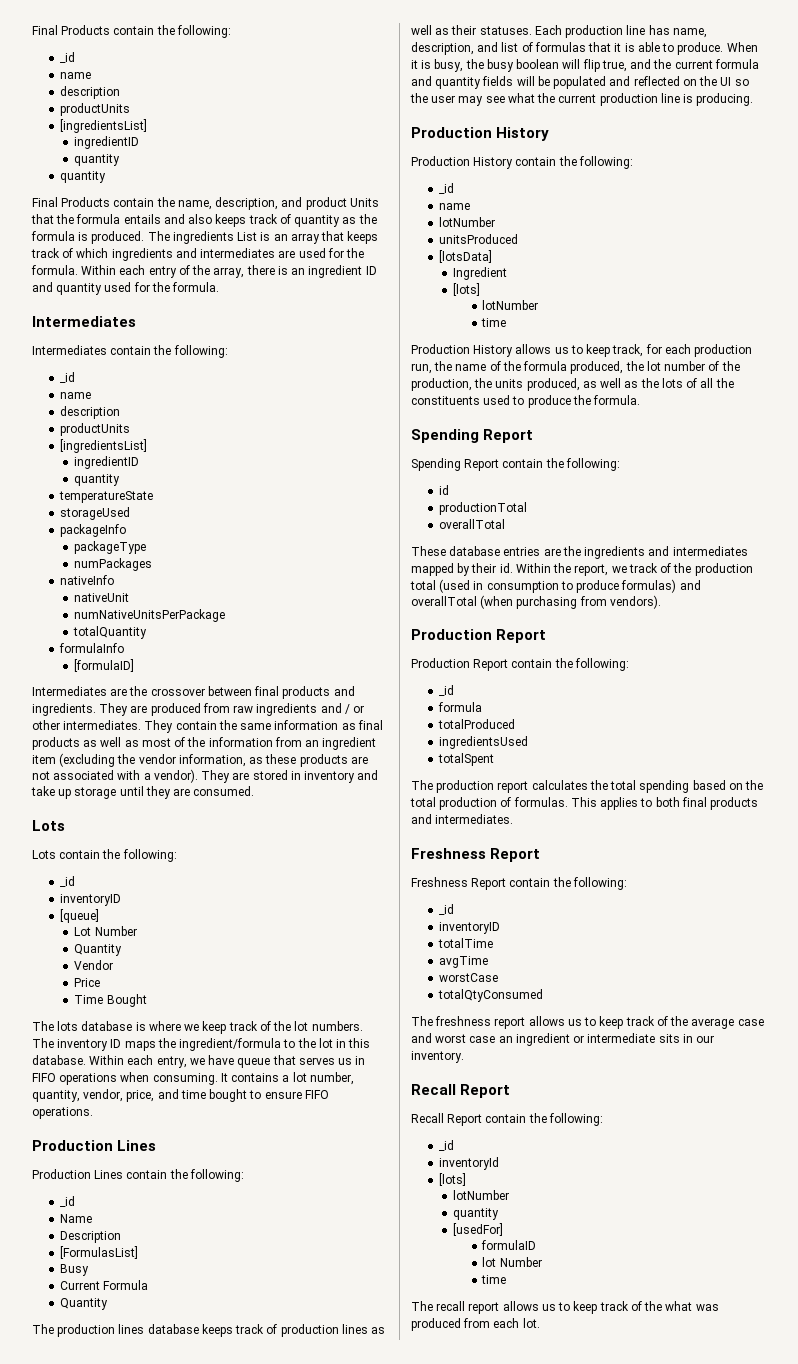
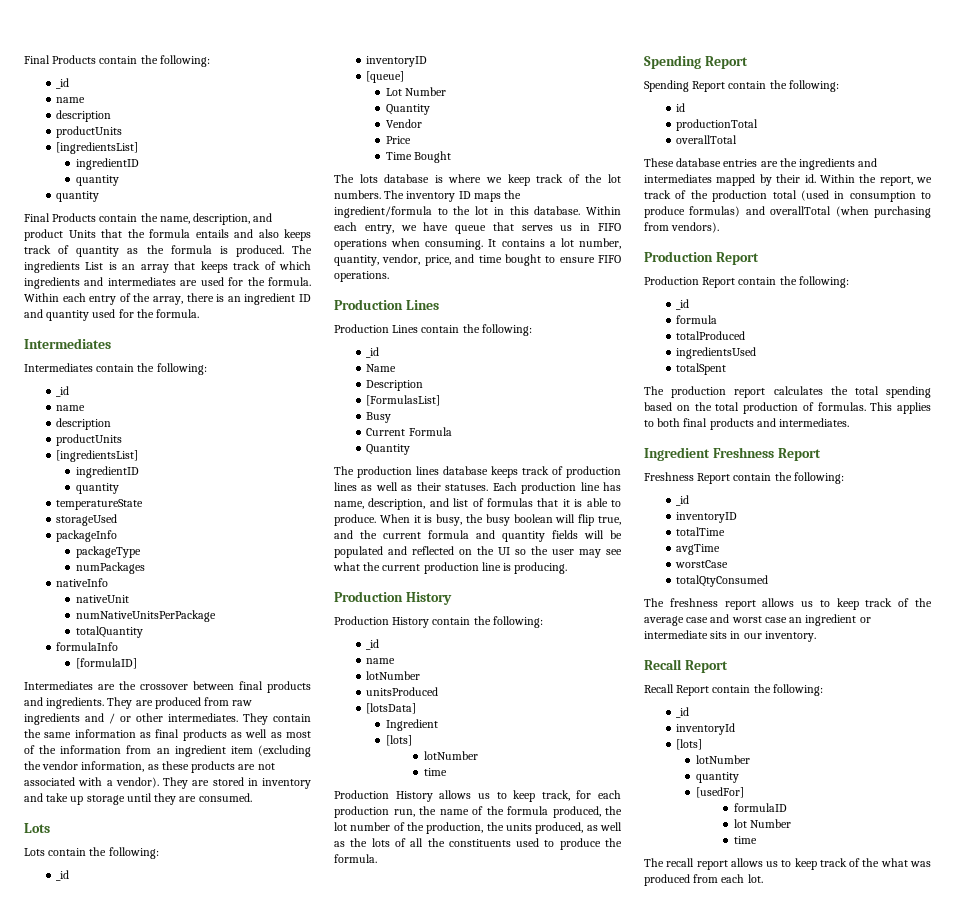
  This applies to both final products and intermediates.
- Freshness Report
+ Ingredient Freshness Report

